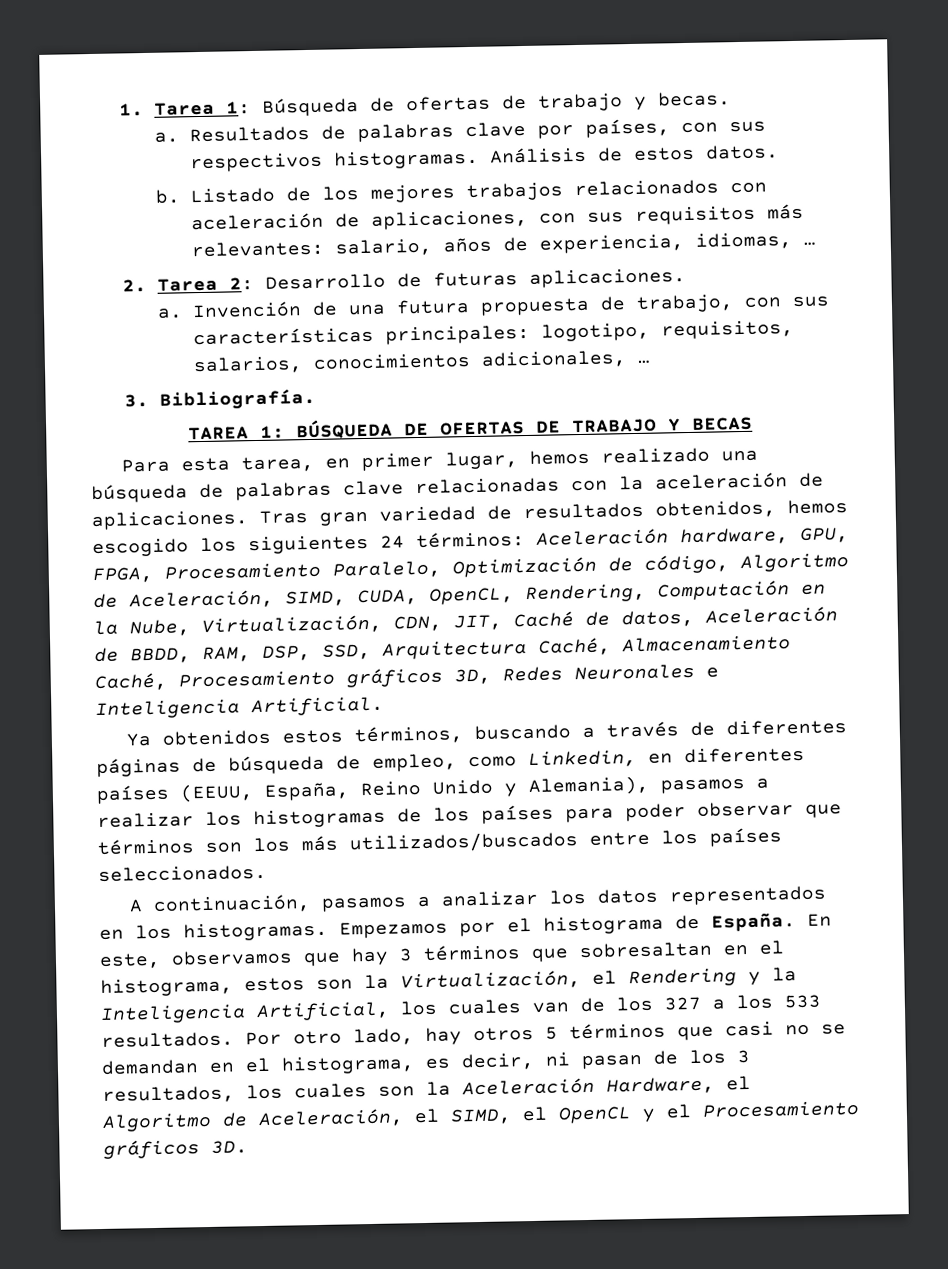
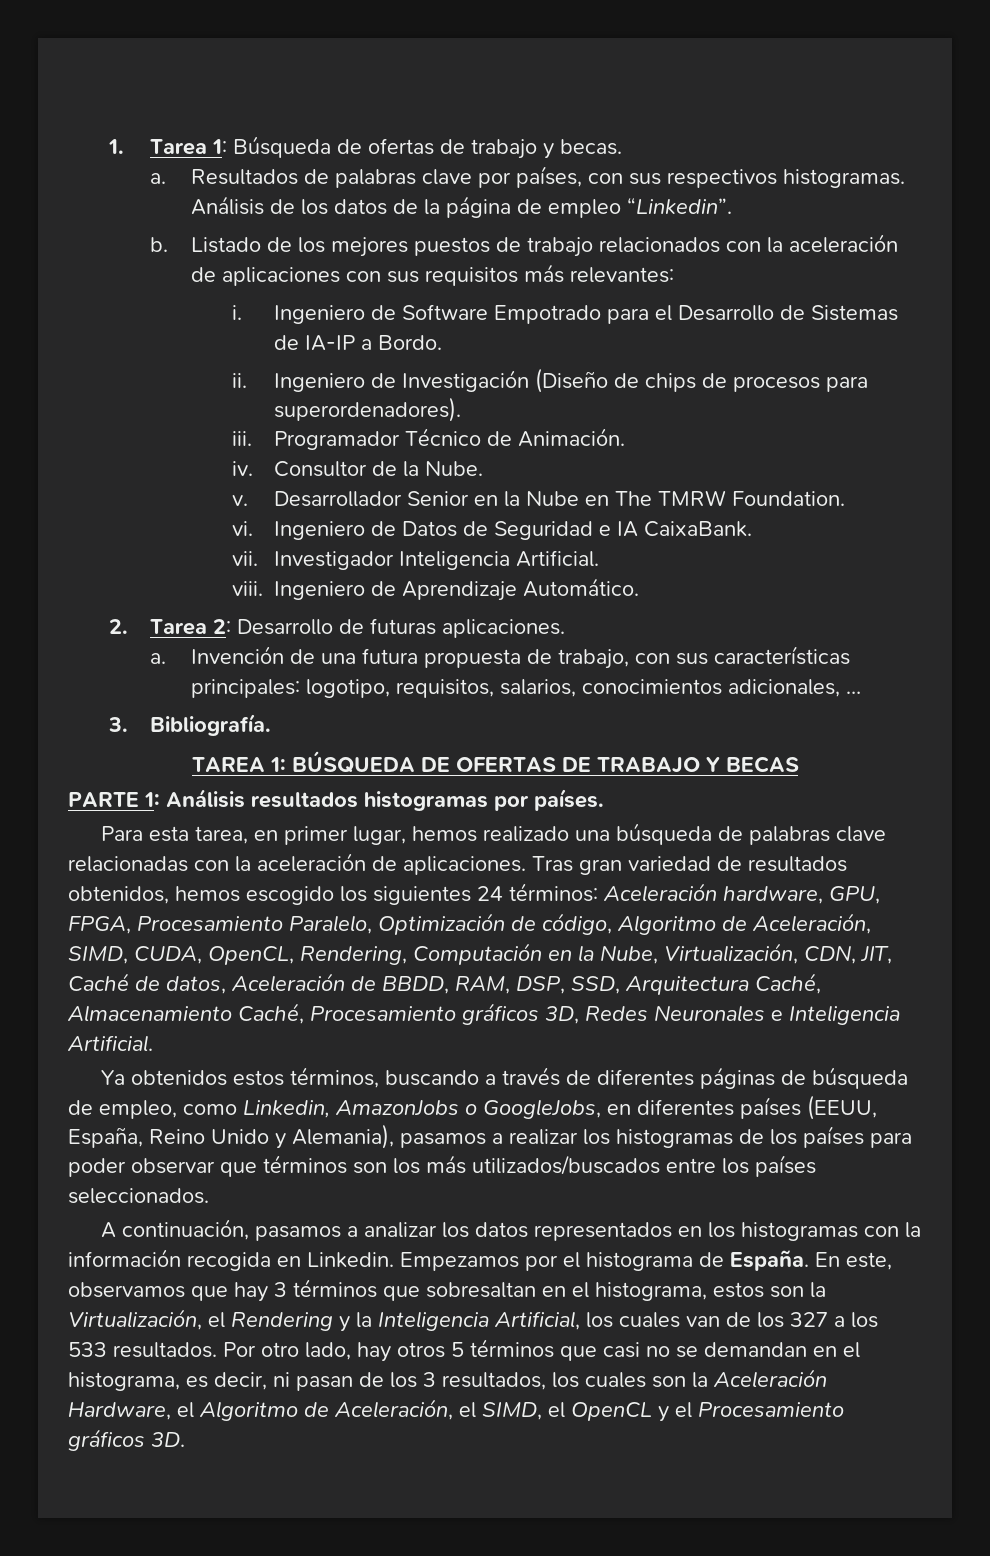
- Análisis de estos datos.
+ Análisis de los datos de la página de empleo “Linkedin”.
- Listado de los mejores trabajos relacionados con aceleración de aplicaciones, con sus requisitos más relevantes: salario, años de experiencia, idiomas, …
+ Listado de los mejores puestos de trabajo relacionados con la aceleración de aplicaciones con sus requisitos más relevantes:
+ i. Ingeniero de Software Empotrado para el Desarrollo de Sistemas de IA-IP a Bordo.
+ ii. Ingeniero de Investigación (Diseño de chips de procesos para superordenadores).
+ iii. Programador Técnico de Animación.
+ iv. Consultor de la Nube.
+ v. Desarrollador Senior en la Nube en The TMRW Foundation.
+ vi. Ingeniero de Datos de Seguridad e IA CaixaBank.
+ vii. Investigador Inteligencia Artificial.
+ viii. Ingeniero de Aprendizaje Automático.
+ PARTE 1: Análisis resultados histogramas por países.
- Ya obtenidos estos términos, buscando a través de diferentes páginas de búsqueda de empleo, como Linkedin, en diferentes países (EEUU, España, Reino Unido y Alemania), pasamos a realizar los histogramas de los países para poder observar que términos son los más utilizados/buscados entre los países seleccionados.
+ Ya obtenidos estos términos, buscando a través de diferentes páginas de búsqueda de empleo, como Linkedin, AmazonJobs o GoogleJobs, en diferentes países (EEUU, España, Reino Unido y Alemania), pasamos a realizar los histogramas de los países para poder observar que términos son los más utilizados/buscados entre los países seleccionados.
- A continuación, pasamos a analizar los datos representados en los histogramas.
+ A continuación, pasamos a analizar los datos representados en los histogramas con la información recogida en Linkedin.

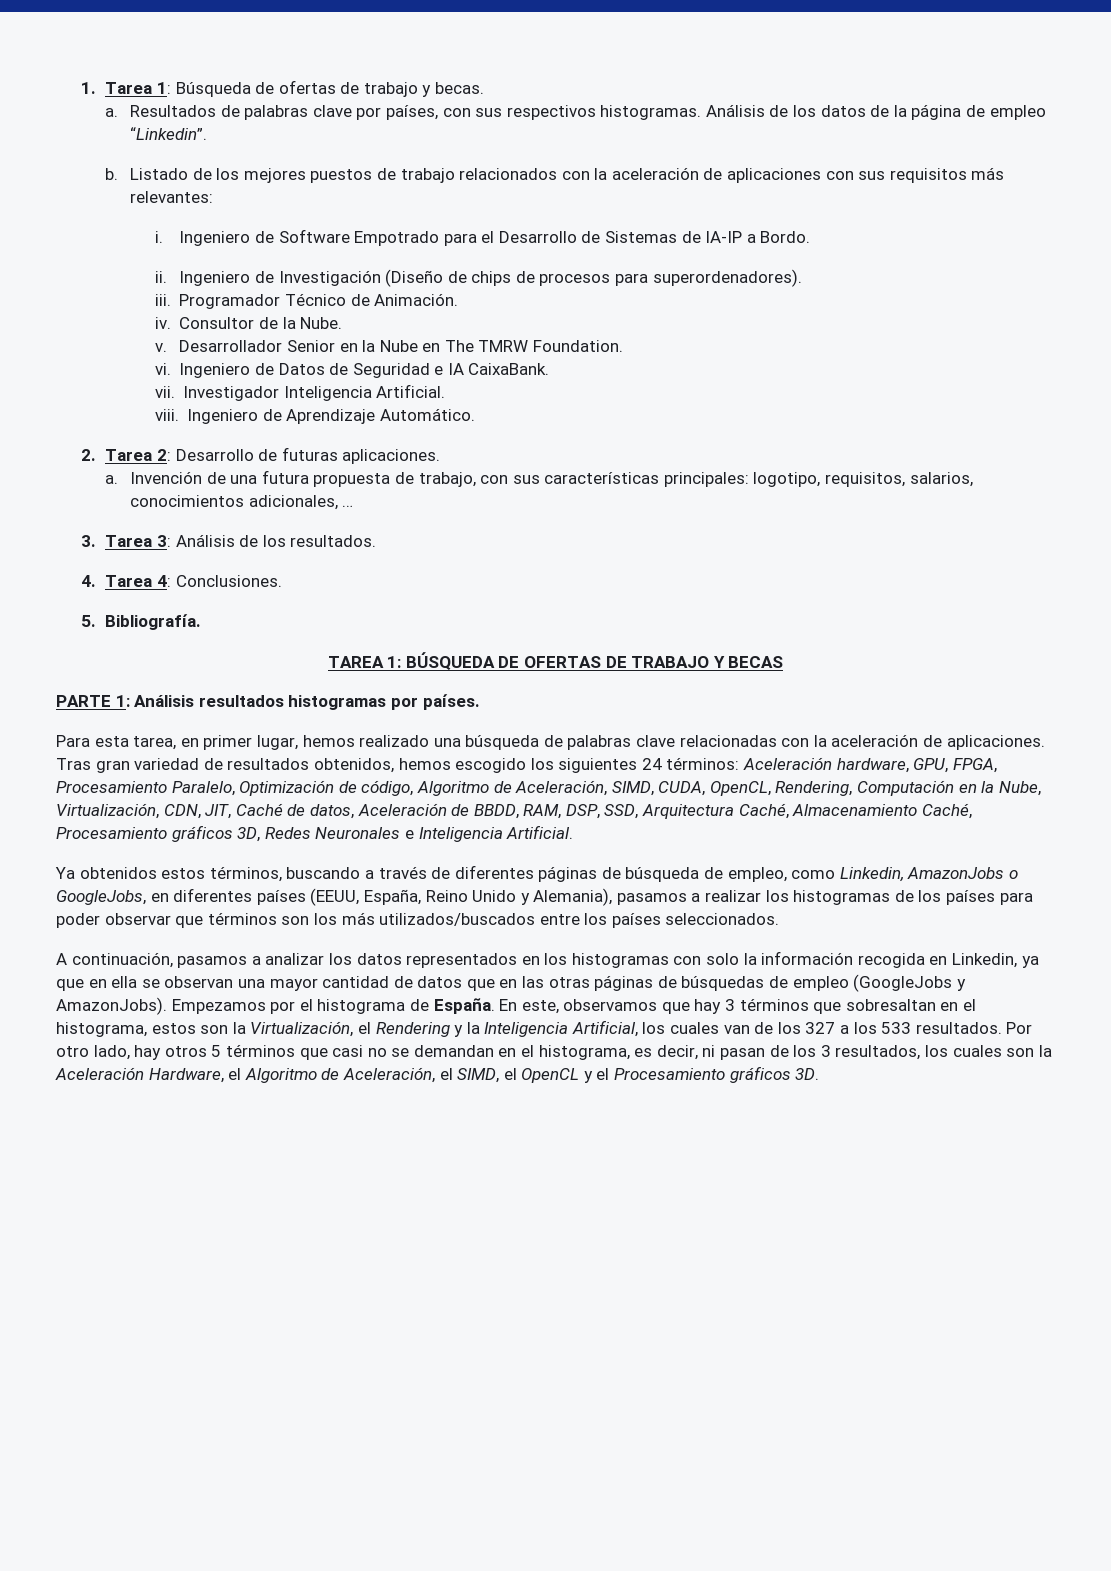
- 3. Bibliografía.
+ 3. Tarea 3: Análisis de los resultados.
+ 4. Tarea 4: Conclusiones.
+ 5. Bibliografía.
- A continuación, pasamos a analizar los datos representados en los histogramas con la información recogida en Linkedin.
+ A continuación, pasamos a analizar los datos representados en los histogramas con solo la información recogida en Linkedin, ya que en ella se observan una mayor cantidad de datos que en las otras páginas de búsquedas de empleo (GoogleJobs y AmazonJobs).

